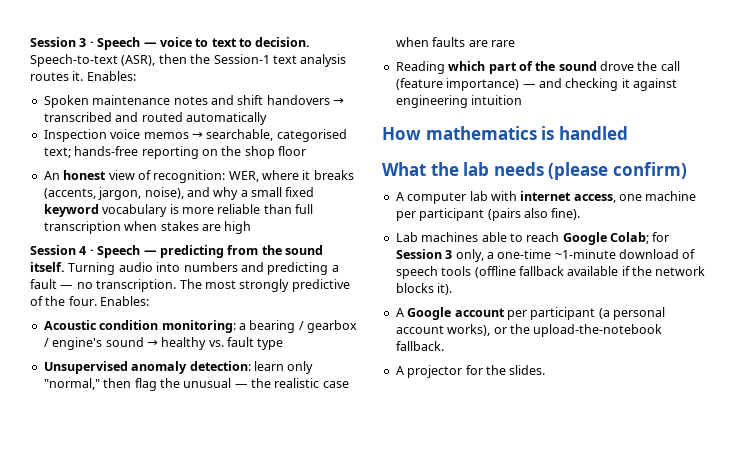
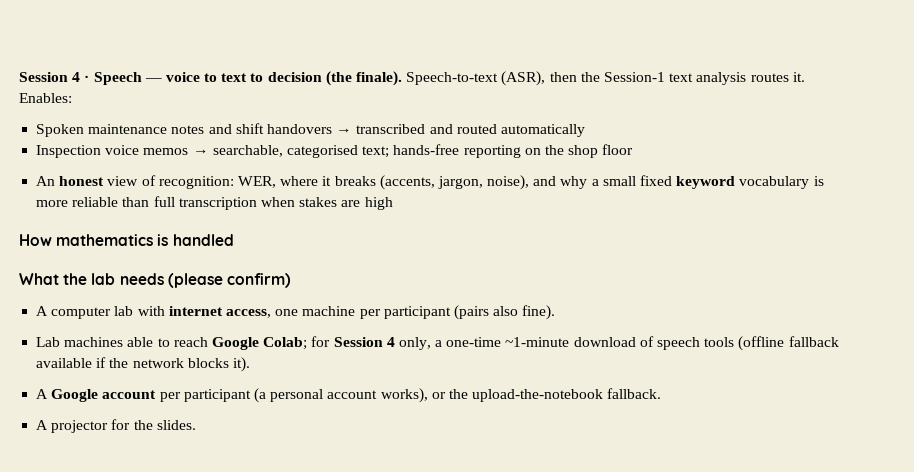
- Session 3 · Speech — voice to text to decision.
+ Session 4 · Speech — voice to text to decision (the finale).
- Session 4 · Speech — predicting from the sound itself. Turning audio into numbers and predicting a fault — no transcription. The most strongly predictive of the four. Enables:
- Acoustic condition monitoring: a bearing / gearbox / engine's sound → healthy vs. fault type
- Unsupervised anomaly detection: learn only "normal," then flag the unusual — the realistic case when faults are rare
- Reading which part of the sound drove the call (feature importance) — and checking it against engineering intuition
- Lab machines able to reach Google Colab; for Session 3 only, a one-time ~1-minute download of speech tools (offline fallback available if the network blocks it).
+ Lab machines able to reach Google Colab; for Session 4 only, a one-time ~1-minute download of speech tools (offline fallback available if the network blocks it).

